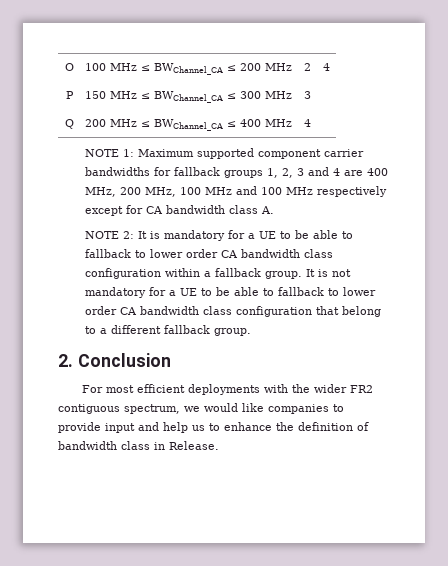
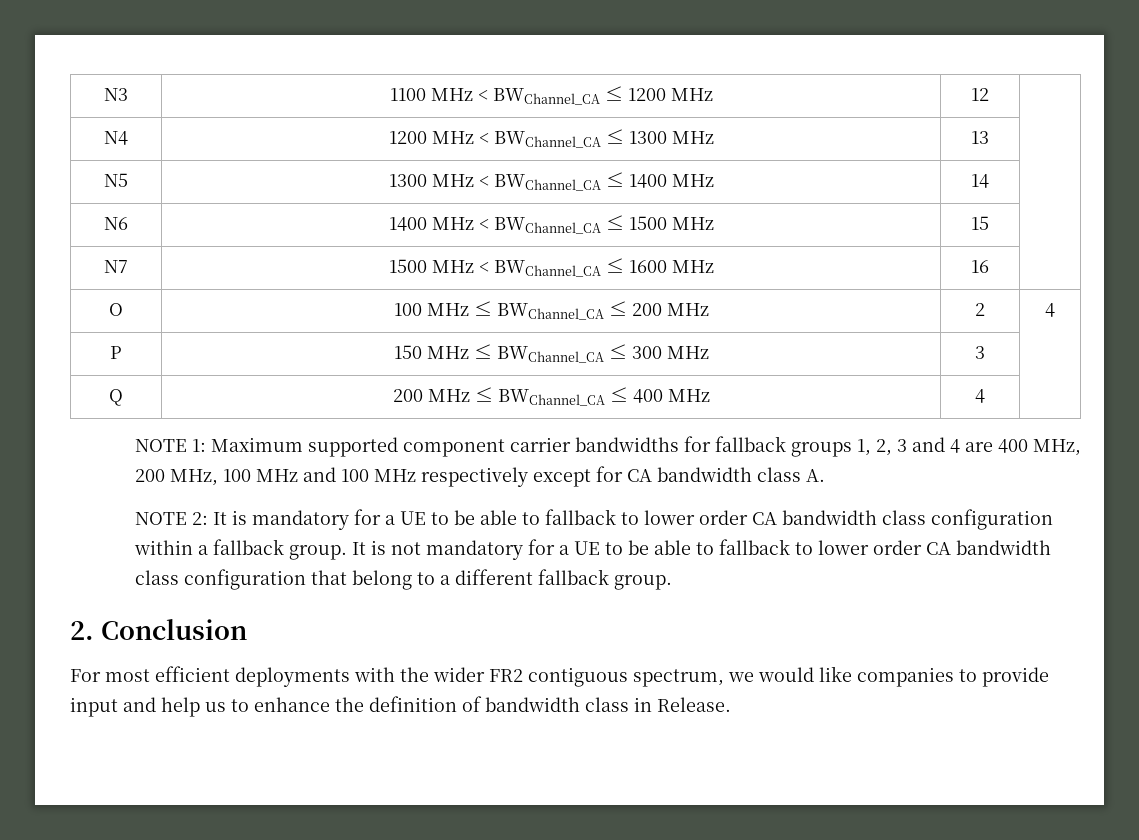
+ N3 | 1100 MHz < BWChannel_CA ≤ 1200 MHz | 12 |
+ N4 | 1200 MHz < BWChannel_CA ≤ 1300 MHz | 13 |
+ N5 | 1300 MHz < BWChannel_CA ≤ 1400 MHz | 14 |
+ N6 | 1400 MHz < BWChannel_CA ≤ 1500 MHz | 15 |
+ N7 | 1500 MHz < BWChannel_CA ≤ 1600 MHz | 16 |

